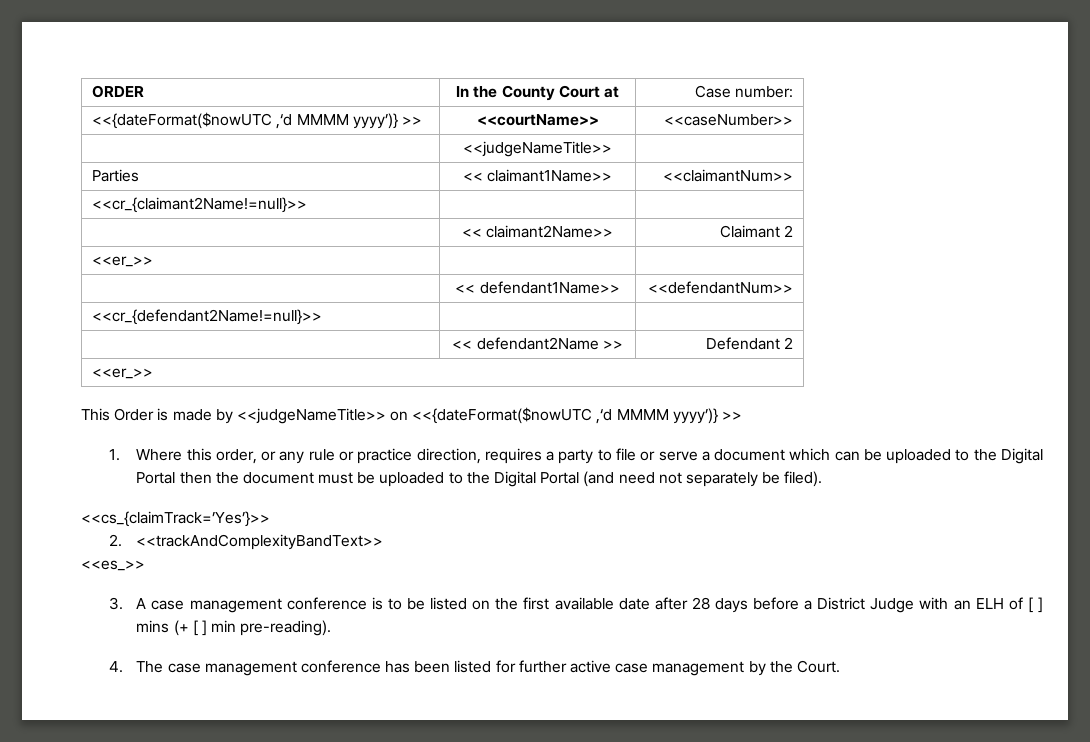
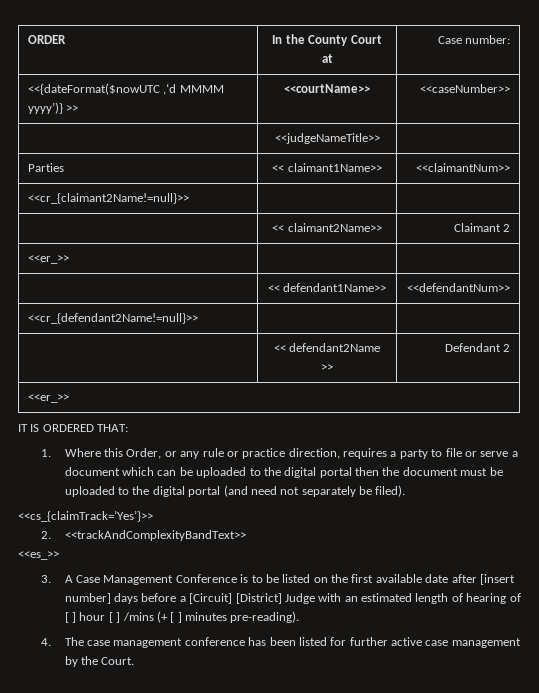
- This Order is made by <<judgeNameTitle>> on <<{dateFormat($nowUTC ,‘d MMMM yyyy’)} >>
+ IT IS ORDERED THAT:
- 1. Where this order, or any rule or practice direction, requires a party to file or serve a document which can be uploaded to the Digital Portal then the document must be uploaded to the Digital Portal (and need not separately be filed).
+ 1. Where this Order, or any rule or practice direction, requires a party to file or serve a document which can be uploaded to the digital portal then the document must be uploaded to the digital portal (and need not separately be filed).
- 3. A case management conference is to be listed on the first available date after 28 days before a District Judge with an ELH of [ ] mins (+ [ ] min pre-reading).
+ 3. A Case Management Conference is to be listed on the first available date after [insert number] days before a [Circuit] [District] Judge with an estimated length of hearing of [ ] hour [ ] /mins (+ [ ] minutes pre-reading).

